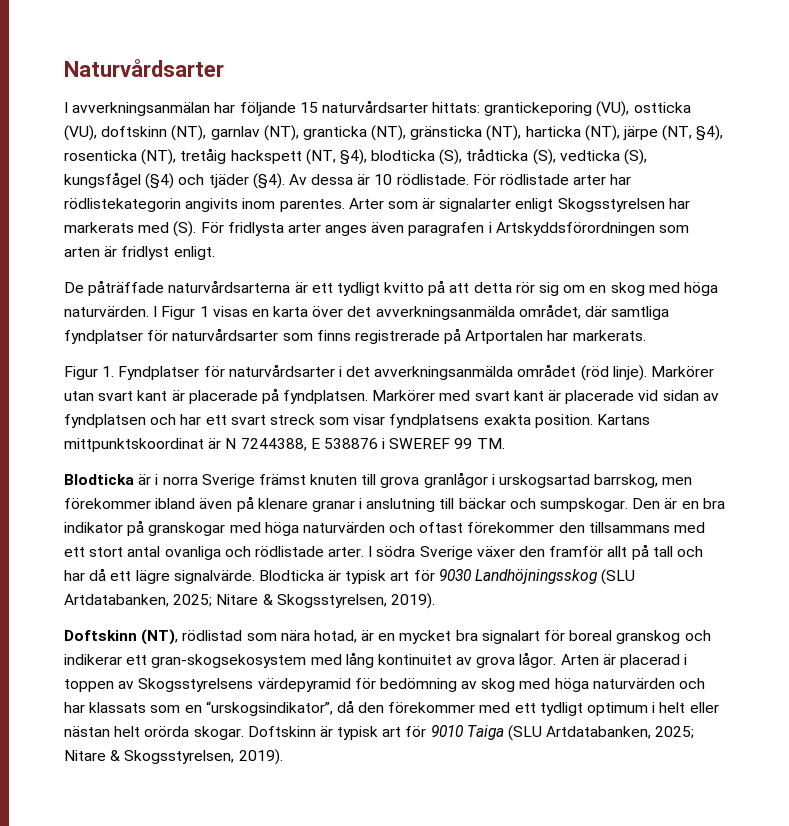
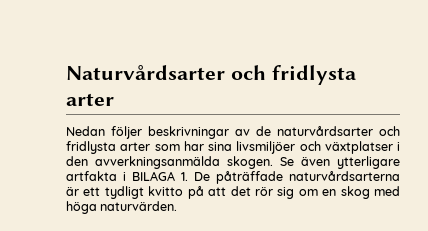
- Naturvårdsarter
- I avverkningsanmälan har följande 15 naturvårdsarter hittats: grantickeporing (VU), ostticka (VU), doftskinn (NT), garnlav (NT), granticka (NT), gränsticka (NT), harticka (NT), järpe (NT, §4), rosenticka (NT), tretåig hackspett (NT, §4), blodticka (S), trådticka (S), vedticka (S), kungsfågel (§4) och tjäder (§4). Av dessa är 10 rödlistade. För rödlistade arter har rödlistekategorin angivits inom parentes. Arter som är signalarter enligt Skogsstyrelsen har markerats med (S). För fridlysta arter anges även paragrafen i Artskyddsförordningen som arten är fridlyst enligt.
- De påträffade naturvårdsarterna är ett tydligt kvitto på att detta rör sig om en skog med höga naturvärden. I Figur 1 visas en karta över det avverkningsanmälda området, där samtliga fyndplatser för naturvårdsarter som finns registrerade på Artportalen har markerats.
- Figur 1. Fyndplatser för naturvårdsarter i det avverkningsanmälda området (röd linje). Markörer utan svart kant är placerade på fyndplatsen. Markörer med svart kant är placerade vid sidan av fyndplatsen och har ett svart streck som visar fyndplatsens exakta position. Kartans mittpunktskoordinat är N 7244388, E 538876 i SWEREF 99 TM.
- Blodticka är i norra Sverige främst knuten till grova granlågor i urskogsartad barrskog, men förekommer ibland även på klenare granar i anslutning till bäckar och sumpskogar. Den är en bra indikator på granskogar med höga naturvärden och oftast förekommer den tillsammans med ett stort antal ovanliga och rödlistade arter. I södra Sverige växer den framför allt på tall och har då ett lägre signalvärde. Blodticka är typisk art för 9030 Landhöjningsskog (SLU Artdatabanken, 2025; Nitare & Skogsstyrelsen, 2019).
- Doftskinn (NT), rödlistad som nära hotad, är en mycket bra signalart för boreal granskog och indikerar ett gran-skogsekosystem med lång kontinuitet av grova lågor. Arten är placerad i toppen av Skogsstyrelsens värdepyramid för bedömning av skog med höga naturvärden och har klassats som en “urskogsindikator”, då den förekommer med ett tydligt optimum i helt eller nästan helt orörda skogar. Doftskinn är typisk art för 9010 Taiga (SLU Artdatabanken, 2025; Nitare & Skogsstyrelsen, 2019).
+ Naturvårdsarter och fridlysta arter
+ Nedan följer beskrivningar av de naturvårdsarter och fridlysta arter som har sina livsmiljöer och växtplatser i den avverkningsanmälda skogen. Se även ytterligare artfakta i BILAGA 1. De påträffade naturvårdsarterna är ett tydligt kvitto på att det rör sig om en skog med höga naturvärden.

